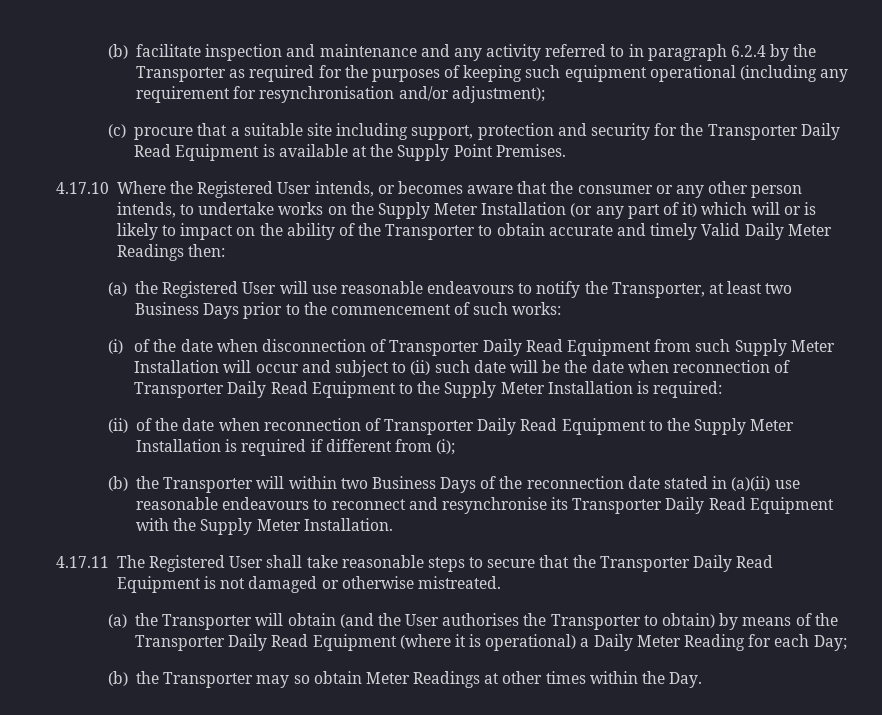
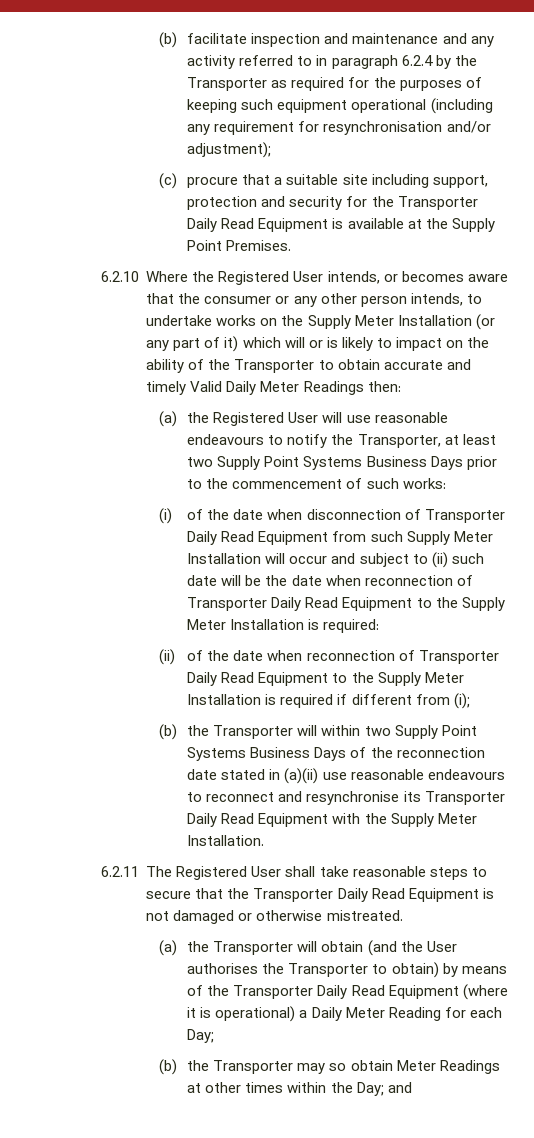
- 4.17.10 Where the Registered User intends, or becomes aware that the consumer or any other person intends, to undertake works on the Supply Meter Installation (or any part of it) which will or is likely to impact on the ability of the Transporter to obtain accurate and timely Valid Daily Meter Readings then:
+ 6.2.10 Where the Registered User intends, or becomes aware that the consumer or any other person intends, to undertake works on the Supply Meter Installation (or any part of it) which will or is likely to impact on the ability of the Transporter to obtain accurate and timely Valid Daily Meter Readings then:
- (a) the Registered User will use reasonable endeavours to notify the Transporter, at least two Business Days prior to the commencement of such works:
+ (a) the Registered User will use reasonable endeavours to notify the Transporter, at least two Supply Point Systems Business Days prior to the commencement of such works:
- (b) the Transporter will within two Business Days of the reconnection date stated in (a)(ii) use reasonable endeavours to reconnect and resynchronise its Transporter Daily Read Equipment with the Supply Meter Installation.
+ (b) the Transporter will within two Supply Point Systems Business Days of the reconnection date stated in (a)(ii) use reasonable endeavours to reconnect and resynchronise its Transporter Daily Read Equipment with the Supply Meter Installation.
- 4.17.11 The Registered User shall take reasonable steps to secure that the Transporter Daily Read Equipment is not damaged or otherwise mistreated.
+ 6.2.11 The Registered User shall take reasonable steps to secure that the Transporter Daily Read Equipment is not damaged or otherwise mistreated.
- (b) the Transporter may so obtain Meter Readings at other times within the Day.
+ (b) the Transporter may so obtain Meter Readings at other times within the Day; and

